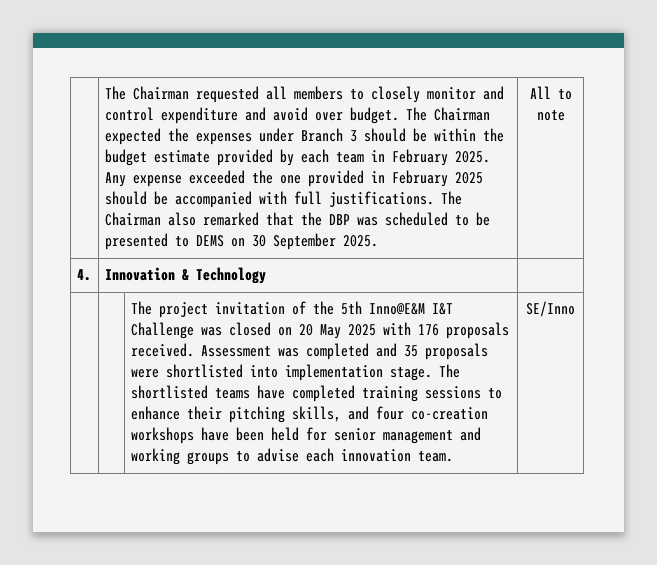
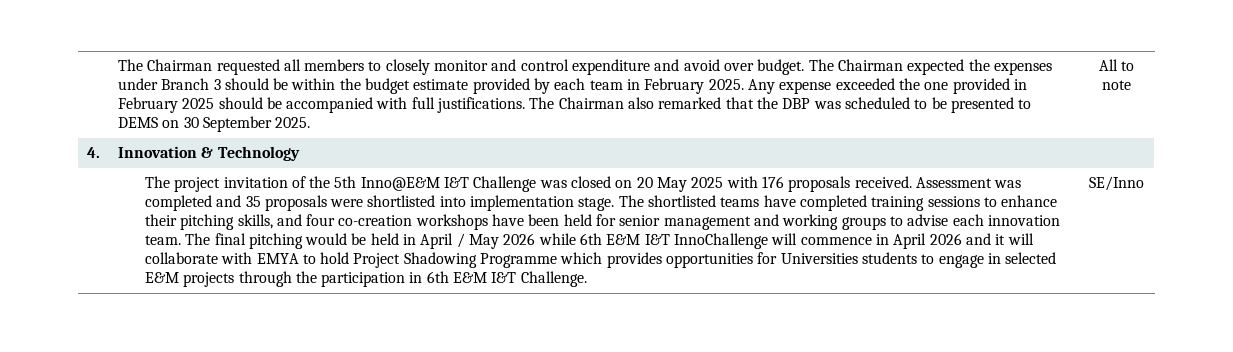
+ The final pitching would be held in April / May 2026 while 6th E&M I&T InnoChallenge will commence in April 2026 and it will collaborate with EMYA to hold Project Shadowing Programme which provides opportunities for Universities students to engage in selected E&M projects through the participation in 6th E&M I&T Challenge.

